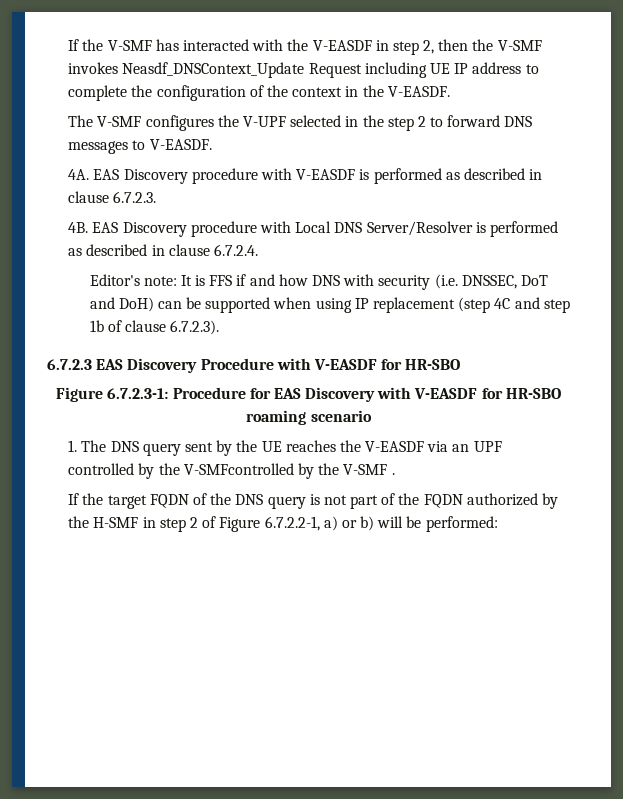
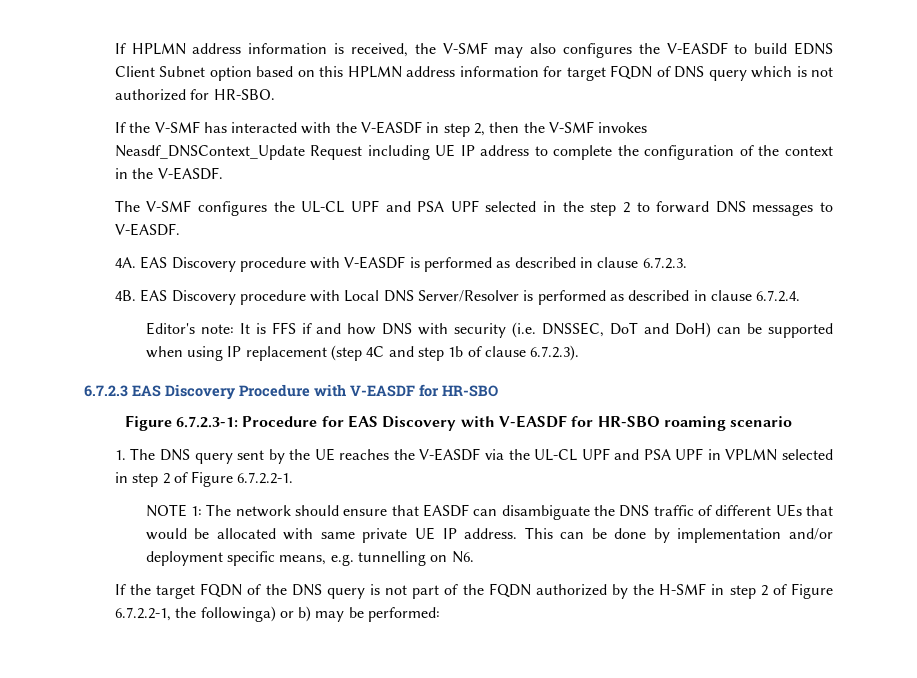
+ If HPLMN address information is received, the V-SMF may also configures the V-EASDF to build EDNS Client Subnet option based on this HPLMN address information for target FQDN of DNS query which is not authorized for HR-SBO.
- The V-SMF configures the V-UPF selected in the step 2 to forward DNS messages to V-EASDF.
+ The V-SMF configures the UL-CL UPF and PSA UPF selected in the step 2 to forward DNS messages to V-EASDF.
- 1. The DNS query sent by the UE reaches the V-EASDF via an UPF controlled by the V-SMFcontrolled by the V-SMF .
+ 1. The DNS query sent by the UE reaches the V-EASDF via the UL-CL UPF and PSA UPF in VPLMN selected in step 2 of Figure 6.7.2.2-1.
+ NOTE 1: The network should ensure that EASDF can disambiguate the DNS traffic of different UEs that would be allocated with same private UE IP address. This can be done by implementation and/or deployment specific means, e.g. tunnelling on N6.
- If the target FQDN of the DNS query is not part of the FQDN authorized by the H-SMF in step 2 of Figure 6.7.2.2-1, a) or b) will be performed:
+ If the target FQDN of the DNS query is not part of the FQDN authorized by the H-SMF in step 2 of Figure 6.7.2.2-1, the followinga) or b) may be performed:

